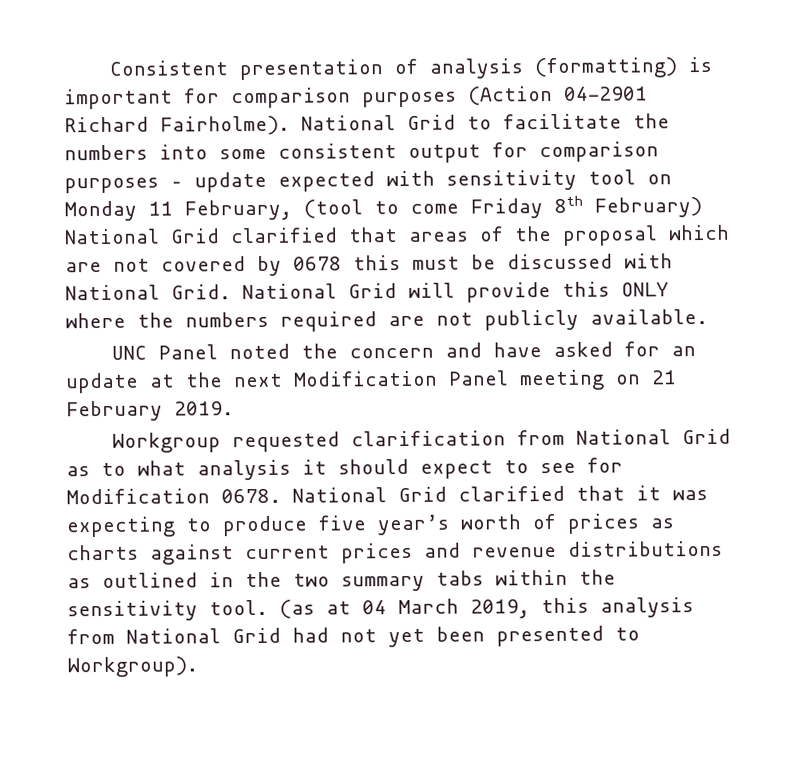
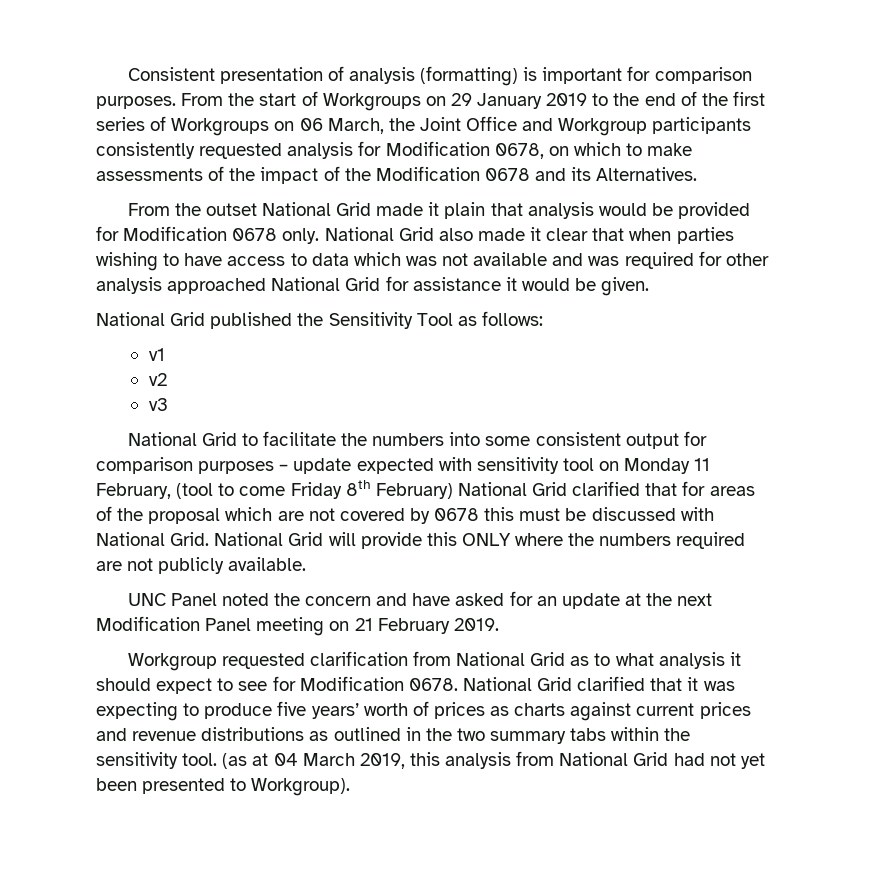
- Consistent presentation of analysis (formatting) is important for comparison purposes (Action 04-2901 Richard Fairholme). National Grid to facilitate the numbers into some consistent output for comparison purposes – update expected with sensitivity tool on Monday 11 February, (tool to come Friday 8th February) National Grid clarified that areas of the proposal which are not covered by 0678 this must be discussed with National Grid.
+ Consistent presentation of analysis (formatting) is important for comparison purposes. From the start of Workgroups on 29 January 2019 to the end of the first series of Workgroups on 06 March, the Joint Office and Workgroup participants consistently requested analysis for Modification 0678, on which to make assessments of the impact of the Modification 0678 and its Alternatives.
+ From the outset National Grid made it plain that analysis would be provided for Modification 0678 only. National Grid also made it clear that when parties wishing to have access to data which was not available and was required for other analysis approached National Grid for assistance it would be given.
+ National Grid published the Sensitivity Tool as follows:
+ v1
+ v2
+ v3
+ National Grid to facilitate the numbers into some consistent output for comparison purposes – update expected with sensitivity tool on Monday 11 February, (tool to come Friday 8th February) National Grid clarified that for areas of the proposal which are not covered by 0678 this must be discussed with National Grid.
- National Grid clarified that it was expecting to produce five year’s worth of prices as charts against current prices and revenue distributions as outlined in the two summary tabs within the sensitivity tool.
+ National Grid clarified that it was expecting to produce five years’ worth of prices as charts against current prices and revenue distributions as outlined in the two summary tabs within the sensitivity tool.

